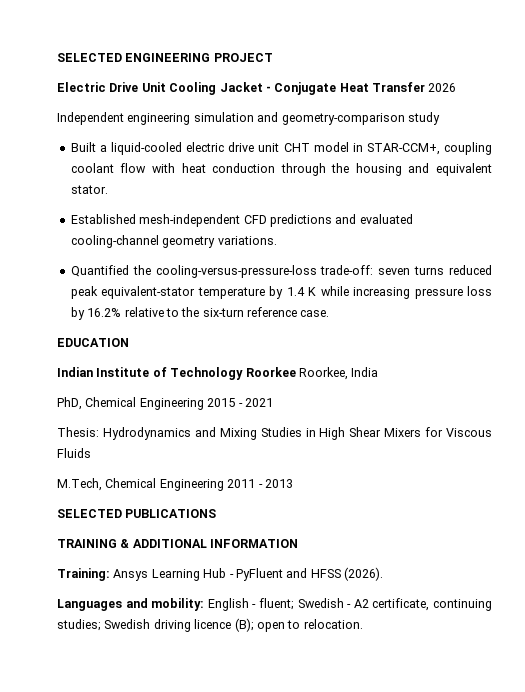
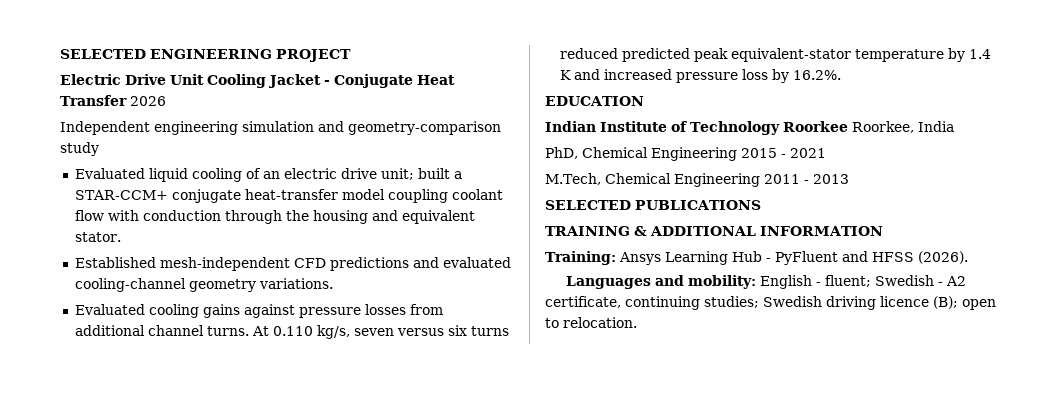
- Built a liquid-cooled electric drive unit CHT model in STAR-CCM+, coupling coolant flow with heat conduction through the housing and equivalent stator.
+ Evaluated liquid cooling of an electric drive unit; built a STAR-CCM+ conjugate heat-transfer model coupling coolant flow with conduction through the housing and equivalent stator.
- Quantified the cooling-versus-pressure-loss trade-off: seven turns reduced peak equivalent-stator temperature by 1.4 K while increasing pressure loss by 16.2% relative to the six-turn reference case.
+ Evaluated cooling gains against pressure losses from additional channel turns. At 0.110 kg/s, seven versus six turns reduced predicted peak equivalent-stator temperature by 1.4 K and increased pressure loss by 16.2%.
- Thesis: Hydrodynamics and Mixing Studies in High Shear Mixers for Viscous Fluids

